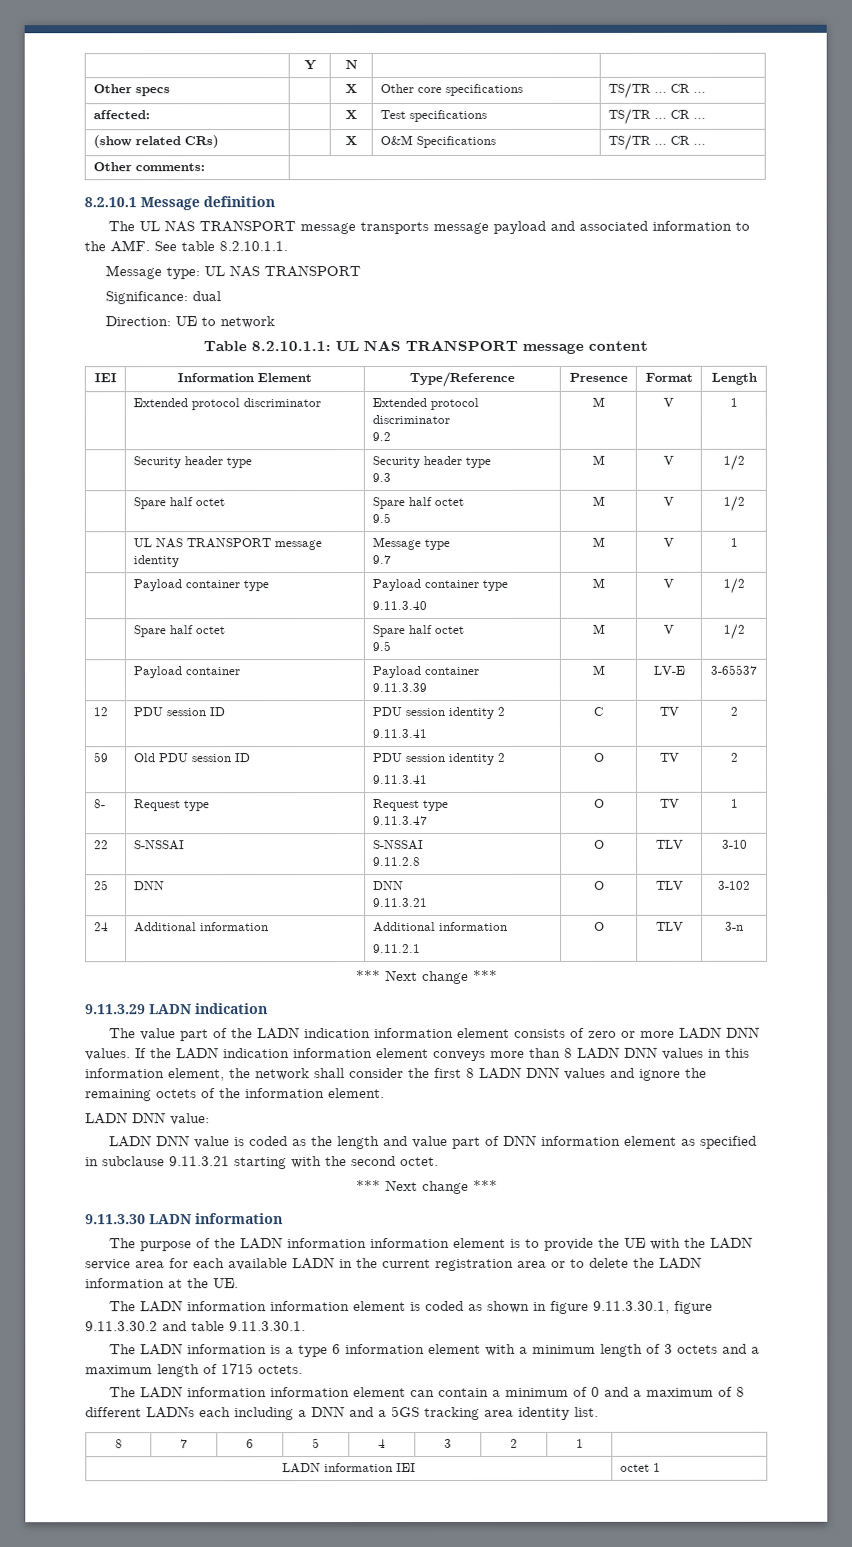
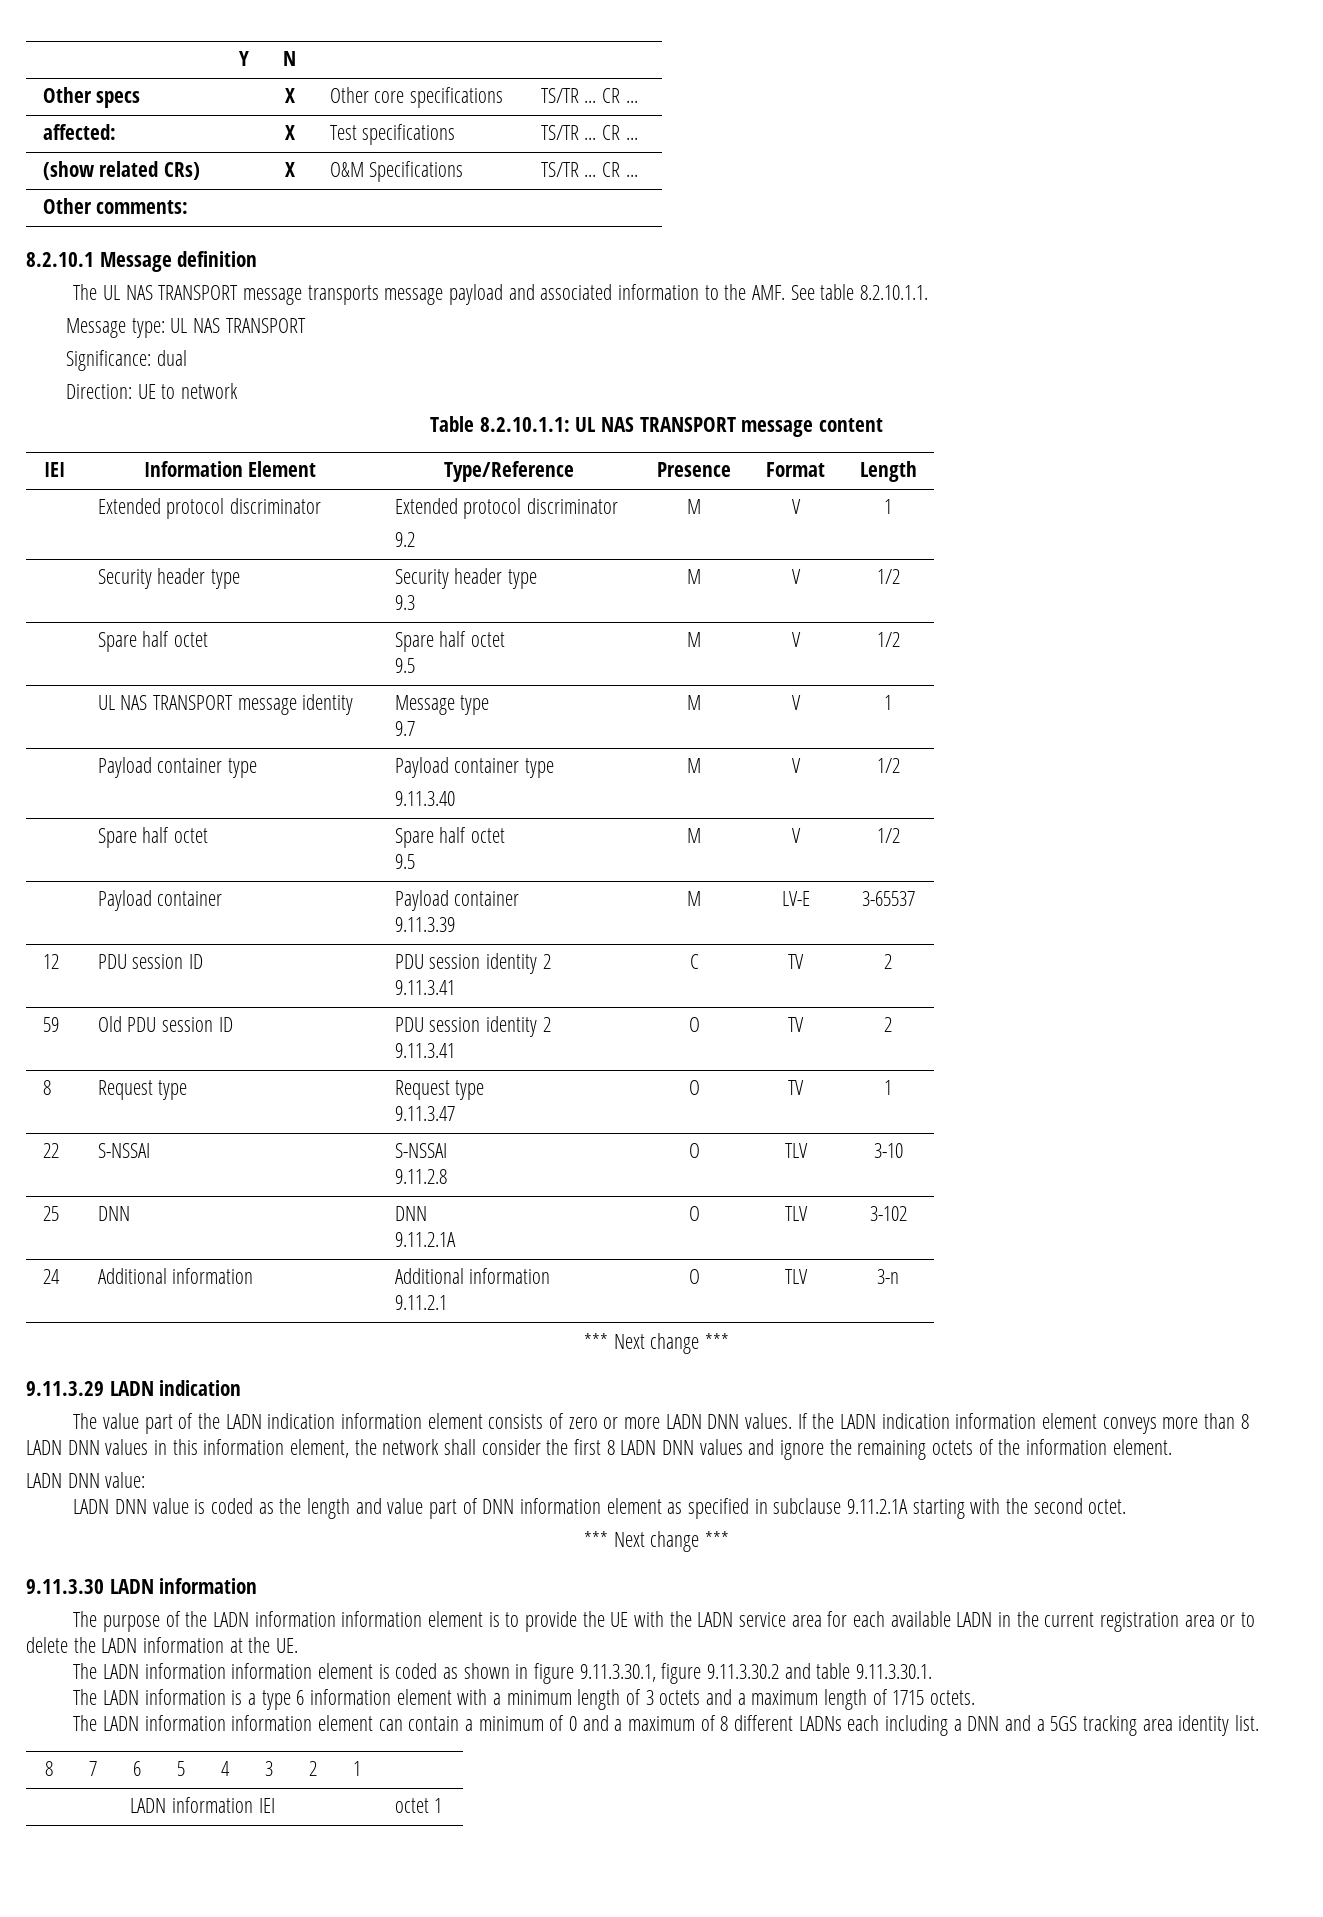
- 8- | Request type | Request type
+ 8 | Request type | Request type
  25 | DNN | DNN
- 9.11.3.21 | O | TLV | 3-102
+ 9.11.2.1A | O | TLV | 3-102
- LADN DNN value is coded as the length and value part of DNN information element as specified in subclause 9.11.3.21 starting with the second octet.
+ LADN DNN value is coded as the length and value part of DNN information element as specified in subclause 9.11.2.1A starting with the second octet.

